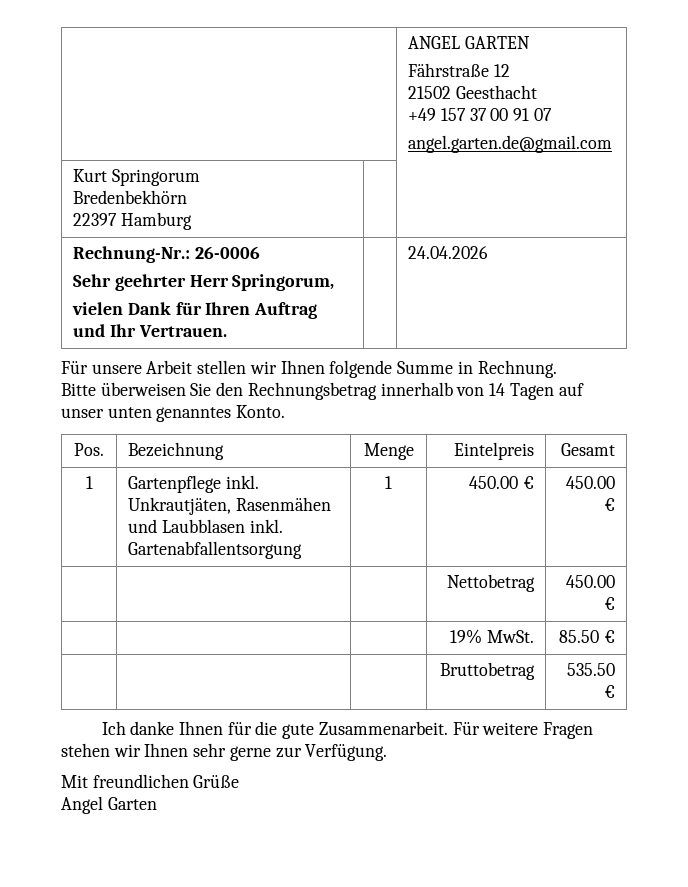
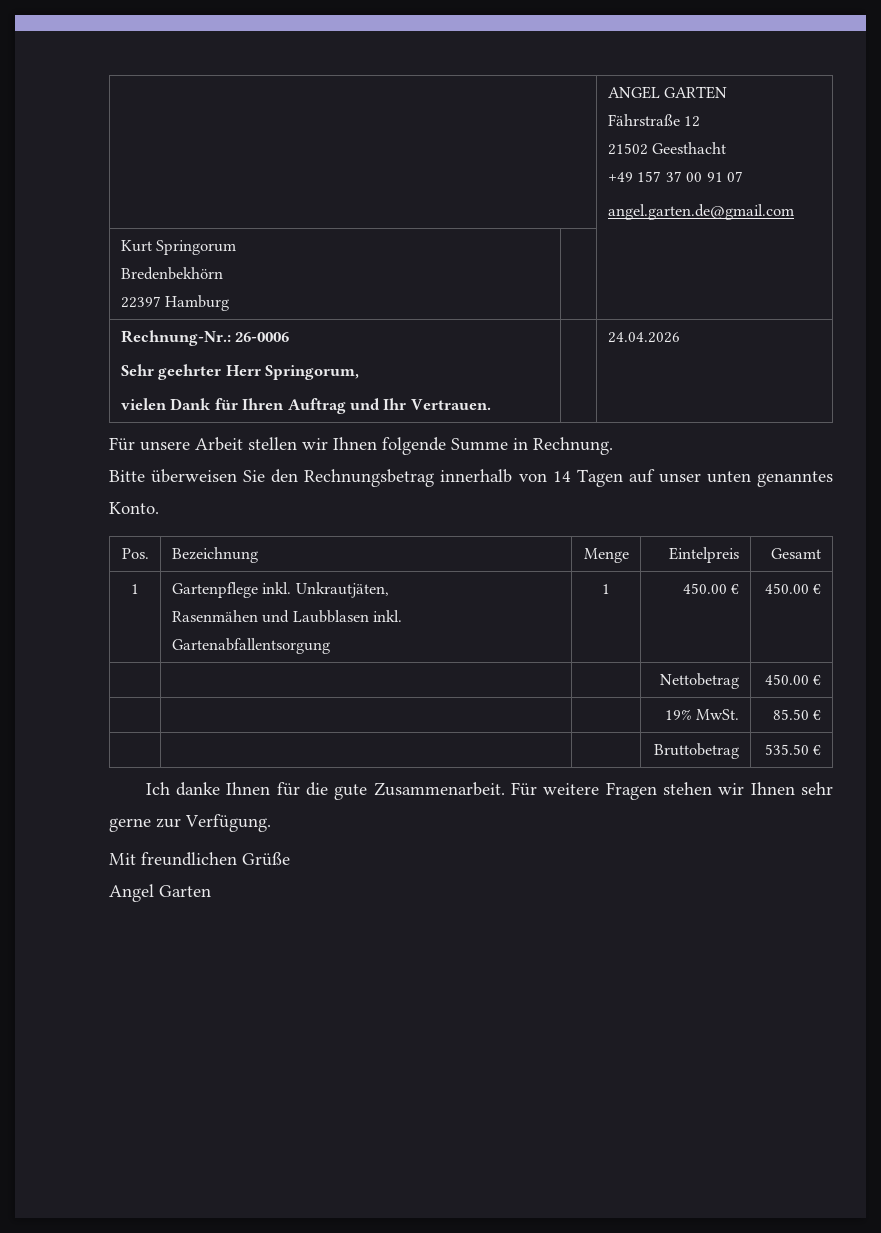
- 1 | Gartenpflege inkl. Unkrautjäten, Rasenmähen und Laubblasen inkl. Gartenabfallentsorgung | 1 | 450.00 € | 450.00 €
+ 1 | Gartenpflege inkl. Unkrautjäten,
+ Rasenmähen und Laubblasen inkl. Gartenabfallentsorgung | 1 | 450.00 € | 450.00 €

